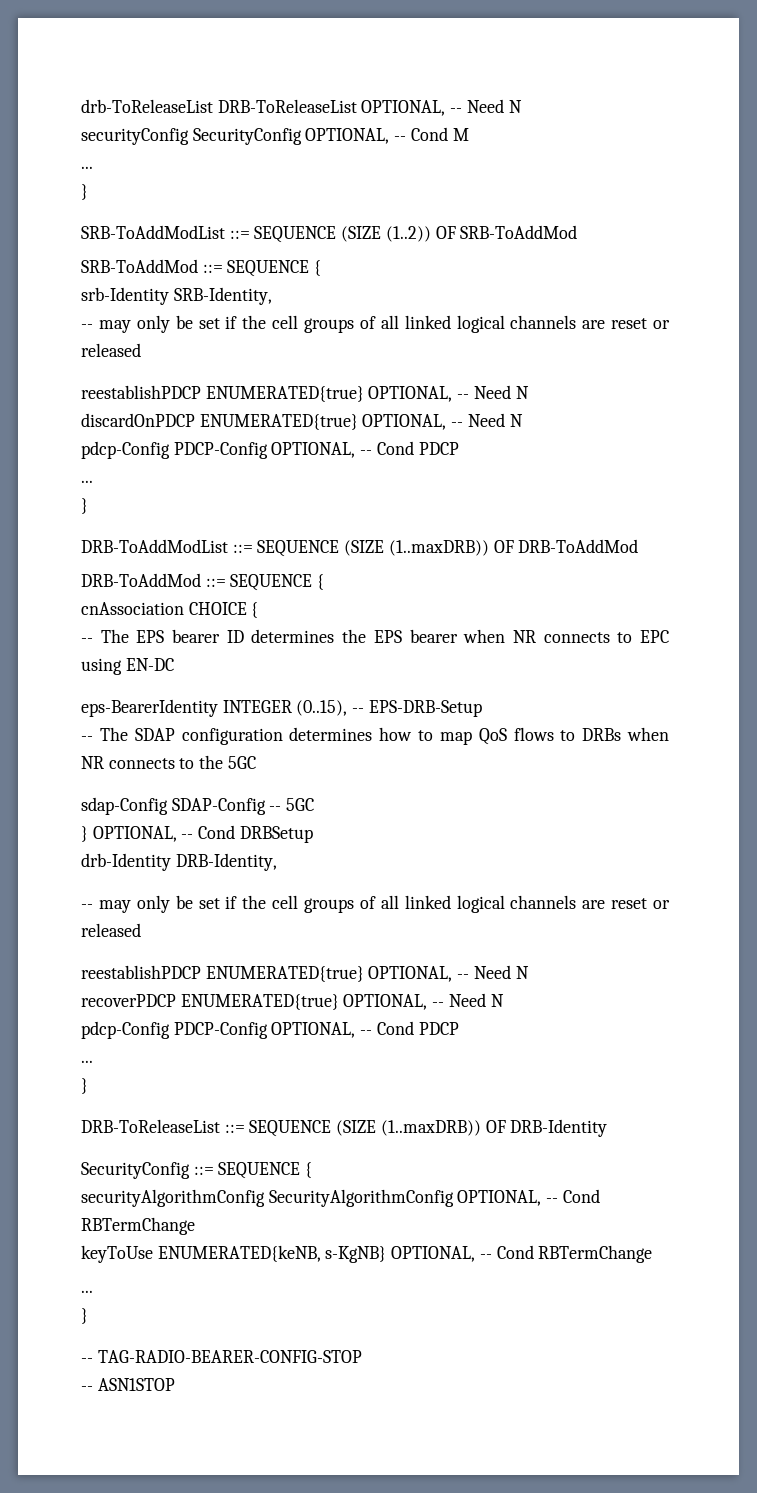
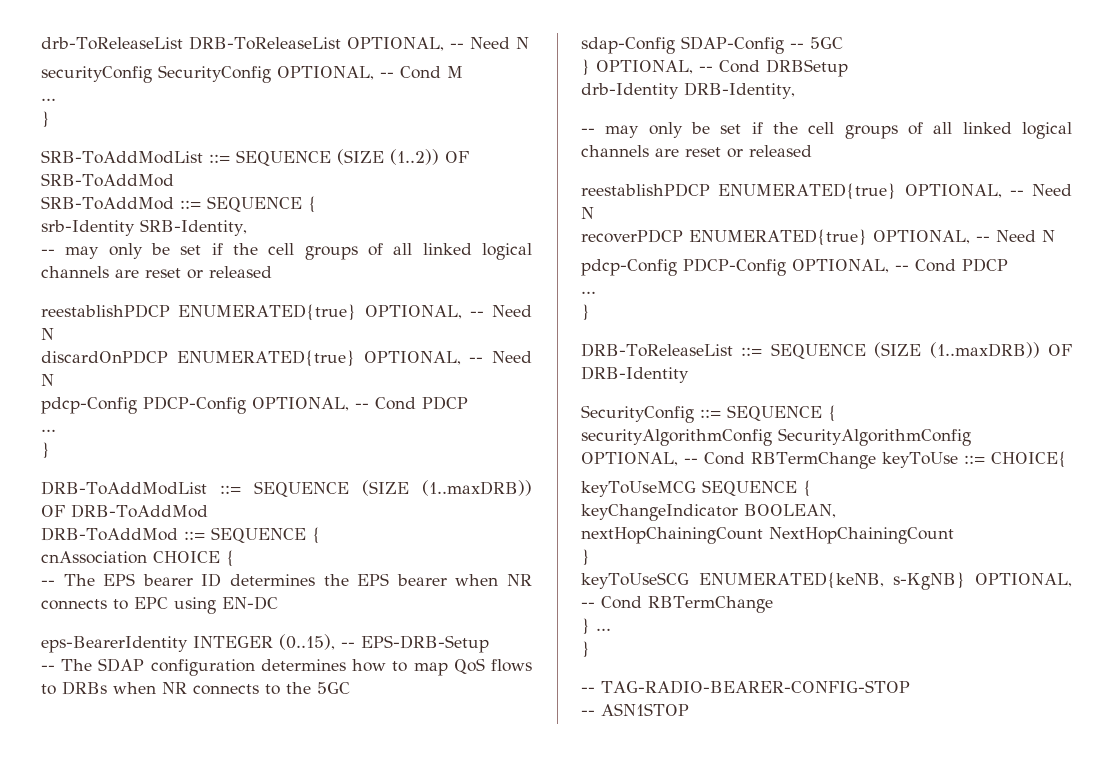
- securityAlgorithmConfig SecurityAlgorithmConfig OPTIONAL, -- Cond RBTermChange
- keyToUse ENUMERATED{keNB, s-KgNB} OPTIONAL, -- Cond RBTermChange
- ...
+ securityAlgorithmConfig SecurityAlgorithmConfig OPTIONAL, -- Cond RBTermChange keyToUse ::= CHOICE{
+ keyToUseMCG SEQUENCE {
+ keyChangeIndicator BOOLEAN,
+ nextHopChainingCount NextHopChainingCount
+ }
+ keyToUseSCG ENUMERATED{keNB, s-KgNB} OPTIONAL, -- Cond RBTermChange
+ } ...

